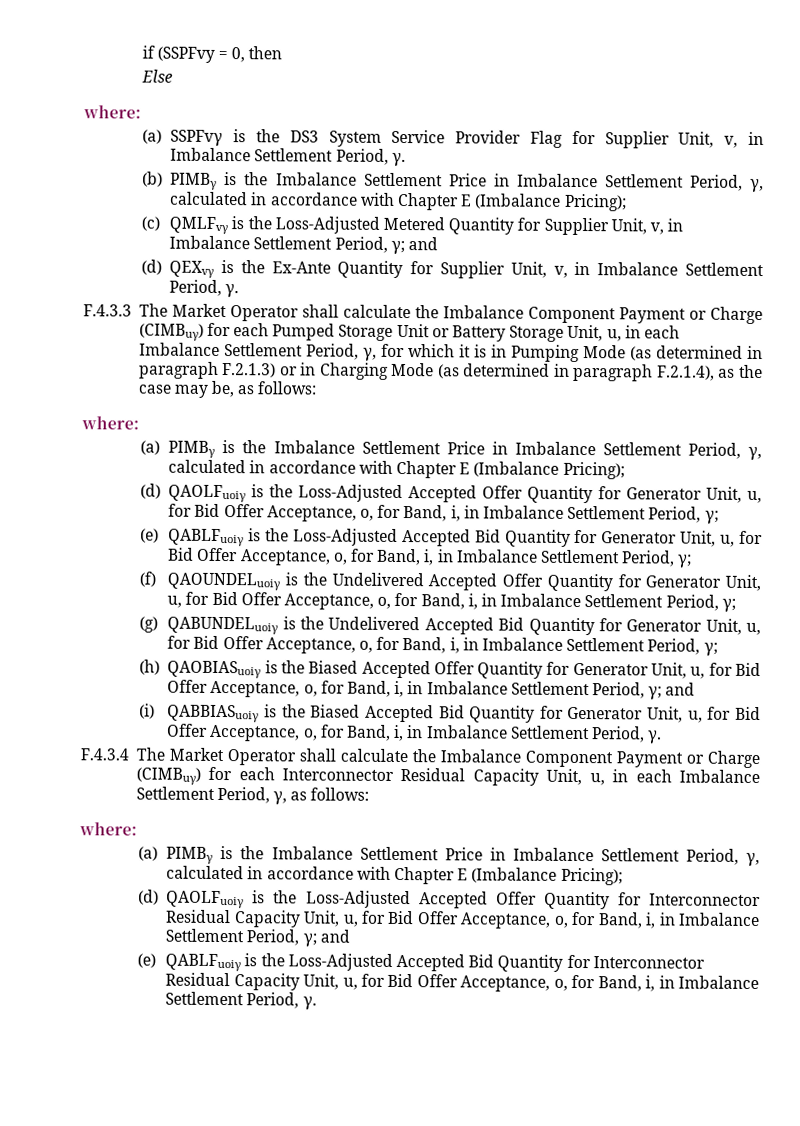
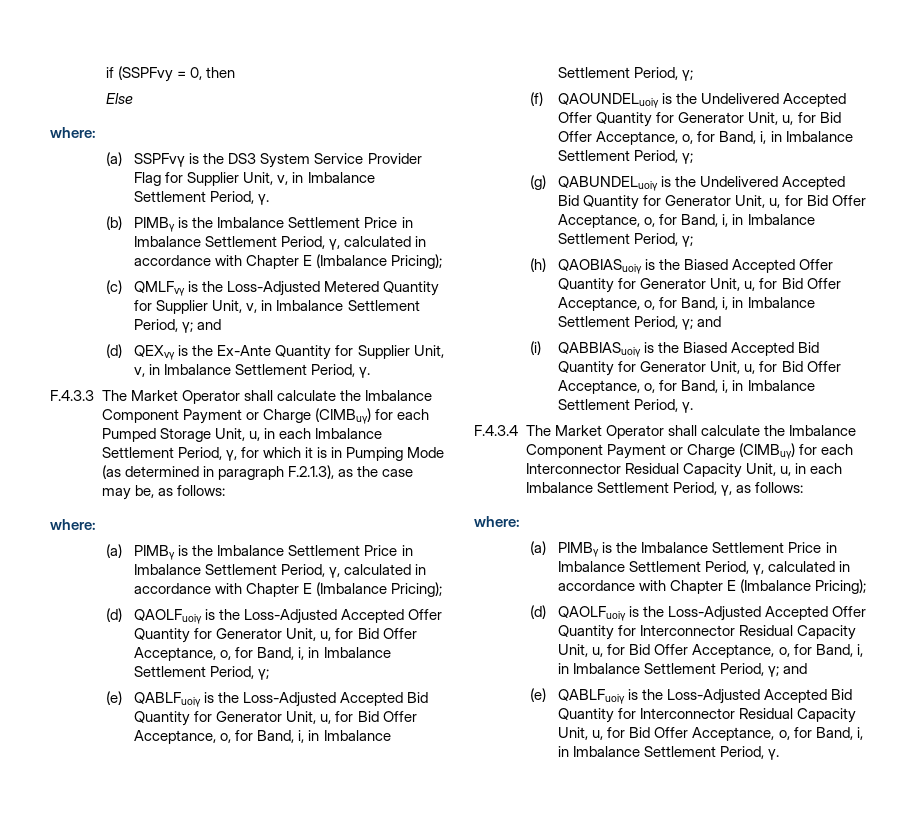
- F.4.3.3 The Market Operator shall calculate the Imbalance Component Payment or Charge (CIMBuγ) for each Pumped Storage Unit or Battery Storage Unit, u, in each Imbalance Settlement Period, γ, for which it is in Pumping Mode (as determined in paragraph F.2.1.3) or in Charging Mode (as determined in paragraph F.2.1.4), as the case may be, as follows:
+ F.4.3.3 The Market Operator shall calculate the Imbalance Component Payment or Charge (CIMBuγ) for each Pumped Storage Unit, u, in each Imbalance Settlement Period, γ, for which it is in Pumping Mode (as determined in paragraph F.2.1.3), as the case may be, as follows:

